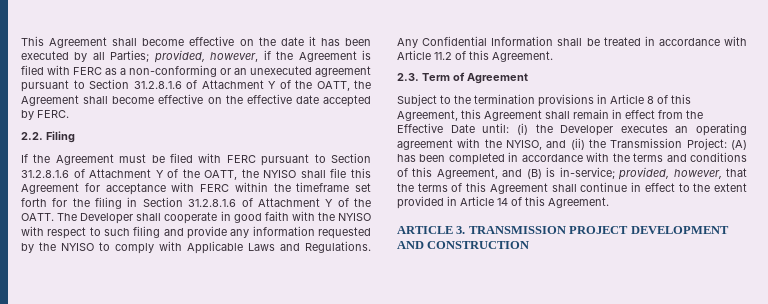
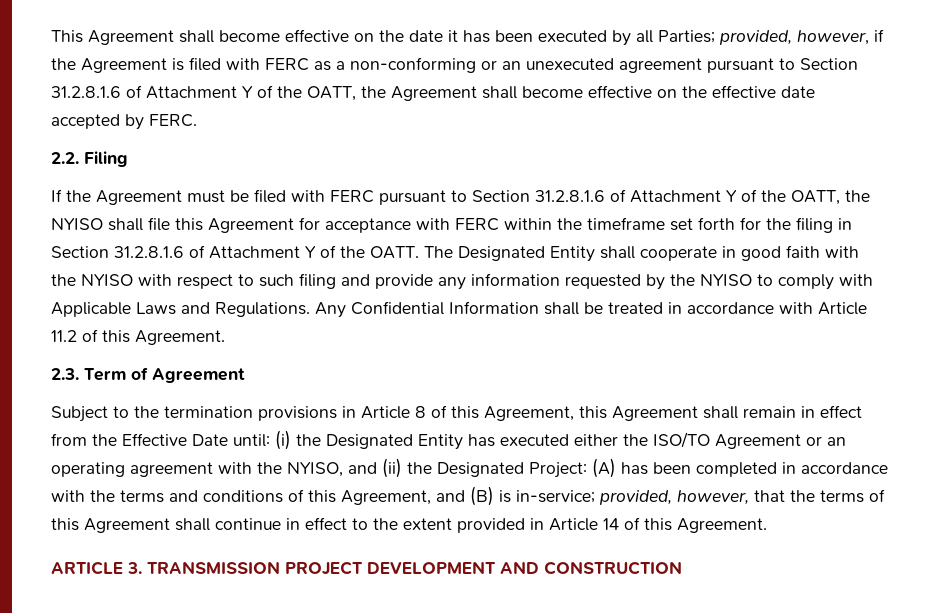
- The Developer shall cooperate in good faith with the NYISO with respect to such filing and provide any information requested by the NYISO to comply with Applicable Laws and Regulations.
+ The Designated Entity shall cooperate in good faith with the NYISO with respect to such filing and provide any information requested by the NYISO to comply with Applicable Laws and Regulations.
- (i) the Developer executes an operating agreement with the NYISO, and (ii) the Transmission Project:
+ (i) the Designated Entity has executed either the ISO/TO Agreement or an operating agreement with the NYISO, and (ii) the Designated Project:

